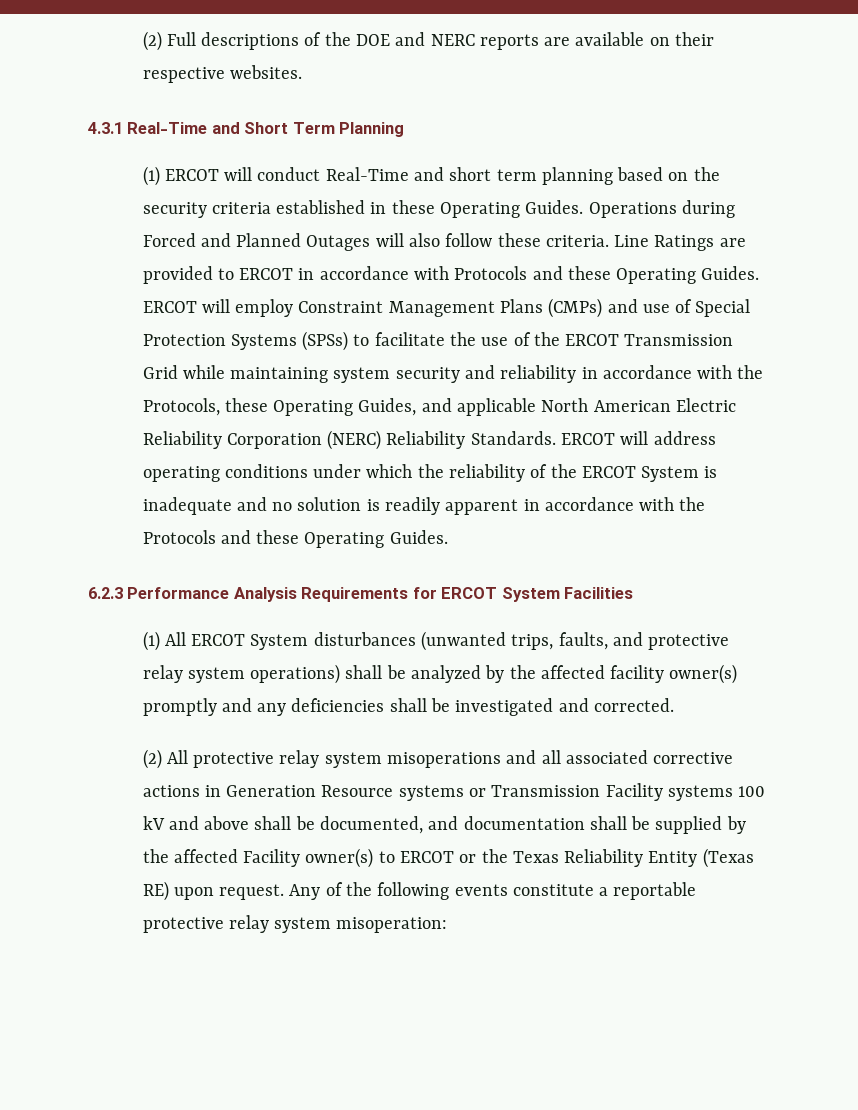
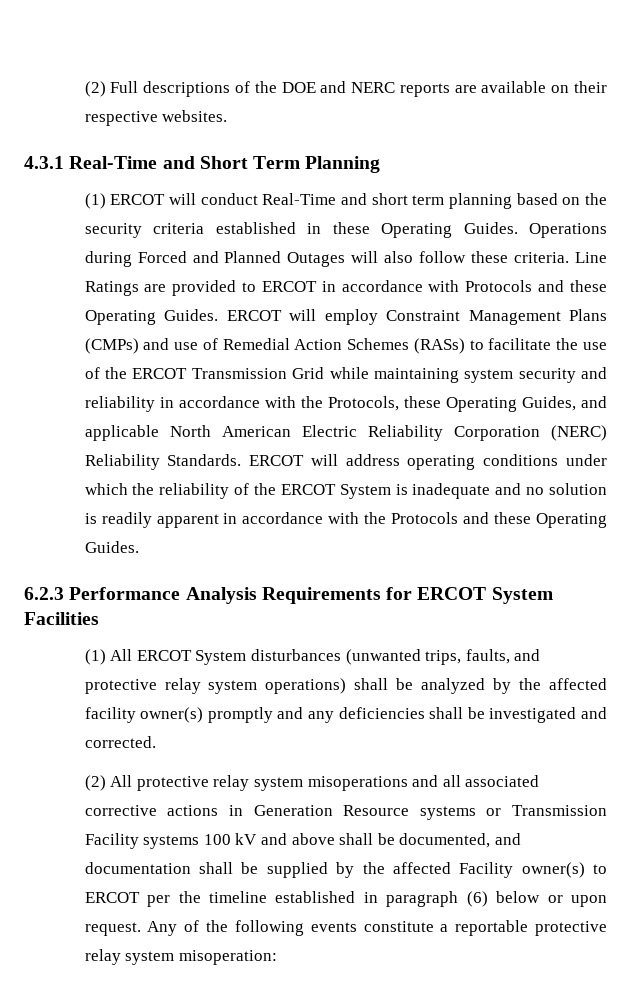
- ERCOT will employ Constraint Management Plans (CMPs) and use of Special Protection Systems (SPSs) to facilitate the use of the ERCOT Transmission Grid while maintaining system security and reliability in accordance with the Protocols, these Operating Guides, and applicable North American Electric Reliability Corporation (NERC) Reliability Standards.
+ ERCOT will employ Constraint Management Plans (CMPs) and use of Remedial Action Schemes (RASs) to facilitate the use of the ERCOT Transmission Grid while maintaining system security and reliability in accordance with the Protocols, these Operating Guides, and applicable North American Electric Reliability Corporation (NERC) Reliability Standards.
- (2) All protective relay system misoperations and all associated corrective actions in Generation Resource systems or Transmission Facility systems 100 kV and above shall be documented, and documentation shall be supplied by the affected Facility owner(s) to ERCOT or the Texas Reliability Entity (Texas RE) upon request.
+ (2) All protective relay system misoperations and all associated corrective actions in Generation Resource systems or Transmission Facility systems 100 kV and above shall be documented, and documentation shall be supplied by the affected Facility owner(s) to ERCOT per the timeline established in paragraph (6) below or upon request.

